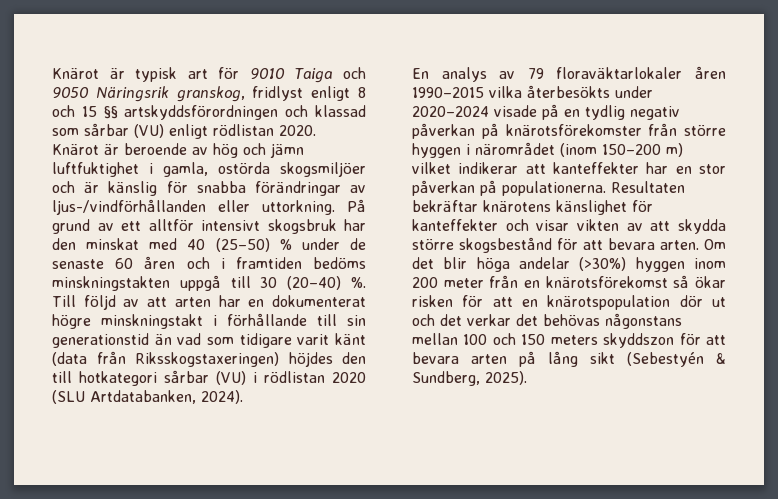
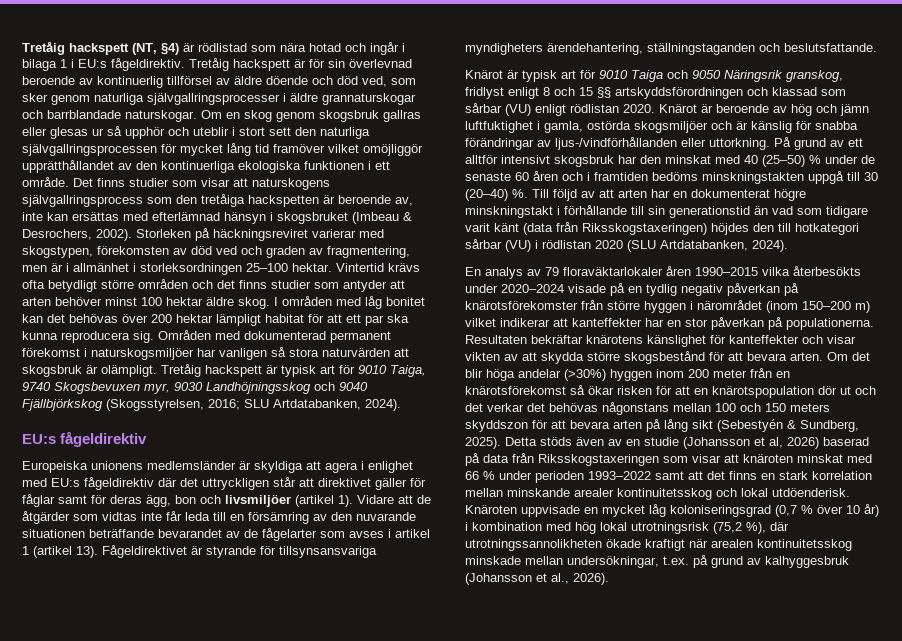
+ Tretåig hackspett (NT, §4) är rödlistad som nära hotad och ingår i bilaga 1 i EU:s fågeldirektiv. Tretåig hackspett är för sin överlevnad beroende av kontinuerlig tillförsel av äldre döende och död ved, som sker genom naturliga självgallringsprocesser i äldre grannaturskogar och barrblandade naturskogar. Om en skog genom skogsbruk gallras eller glesas ur så upphör och uteblir i stort sett den naturliga självgallringsprocessen för mycket lång tid framöver vilket omöjliggör upprätthållandet av den kontinuerliga ekologiska funktionen i ett område. Det finns studier som visar att naturskogens självgallringsprocess som den tretåiga hackspetten är beroende av, inte kan ersättas med efterlämnad hänsyn i skogsbruket (Imbeau & Desrochers, 2002). Storleken på häckningsreviret varierar med skogstypen, förekomsten av död ved och graden av fragmentering, men är i allmänhet i storleksordningen 25–100 hektar. Vintertid krävs ofta betydligt större områden och det finns studier som antyder att arten behöver minst 100 hektar äldre skog. I områden med låg bonitet kan det behövas över 200 hektar lämpligt habitat för att ett par ska kunna reproducera sig. Områden med dokumenterad permanent förekomst i naturskogsmiljöer har vanligen så stora naturvärden att skogsbruk är olämpligt. Tretåig hackspett är typisk art för 9010 Taiga, 9740 Skogsbevuxen myr, 9030 Landhöjningsskog och 9040 Fjällbjörkskog (Skogsstyrelsen, 2016; SLU Artdatabanken, 2024).
+ EU:s fågeldirektiv
+ Europeiska unionens medlemsländer är skyldiga att agera i enlighet med EU:s fågeldirektiv där det uttryckligen står att direktivet gäller för fåglar samt för deras ägg, bon och livsmiljöer (artikel 1). Vidare att de åtgärder som vidtas inte får leda till en försämring av den nuvarande situationen beträffande bevarandet av de fågelarter som avses i artikel 1 (artikel 13). Fågeldirektivet är styrande för tillsynsansvariga myndigheters ärendehantering, ställningstaganden och beslutsfattande.
+ Detta stöds även av en studie (Johansson et al, 2026) baserad på data från Riksskogstaxeringen som visar att knäroten minskat med 66 % under perioden 1993–2022 samt att det finns en stark korrelation mellan minskande arealer kontinuitetsskog och lokal utdöenderisk. Knäroten uppvisade en mycket låg koloniseringsgrad (0,7 % över 10 år) i kombination med hög lokal utrotningsrisk (75,2 %), där utrotningssannolikheten ökade kraftigt när arealen kontinuitetsskog minskade mellan undersökningar, t.ex. på grund av kalhyggesbruk (Johansson et al., 2026).

